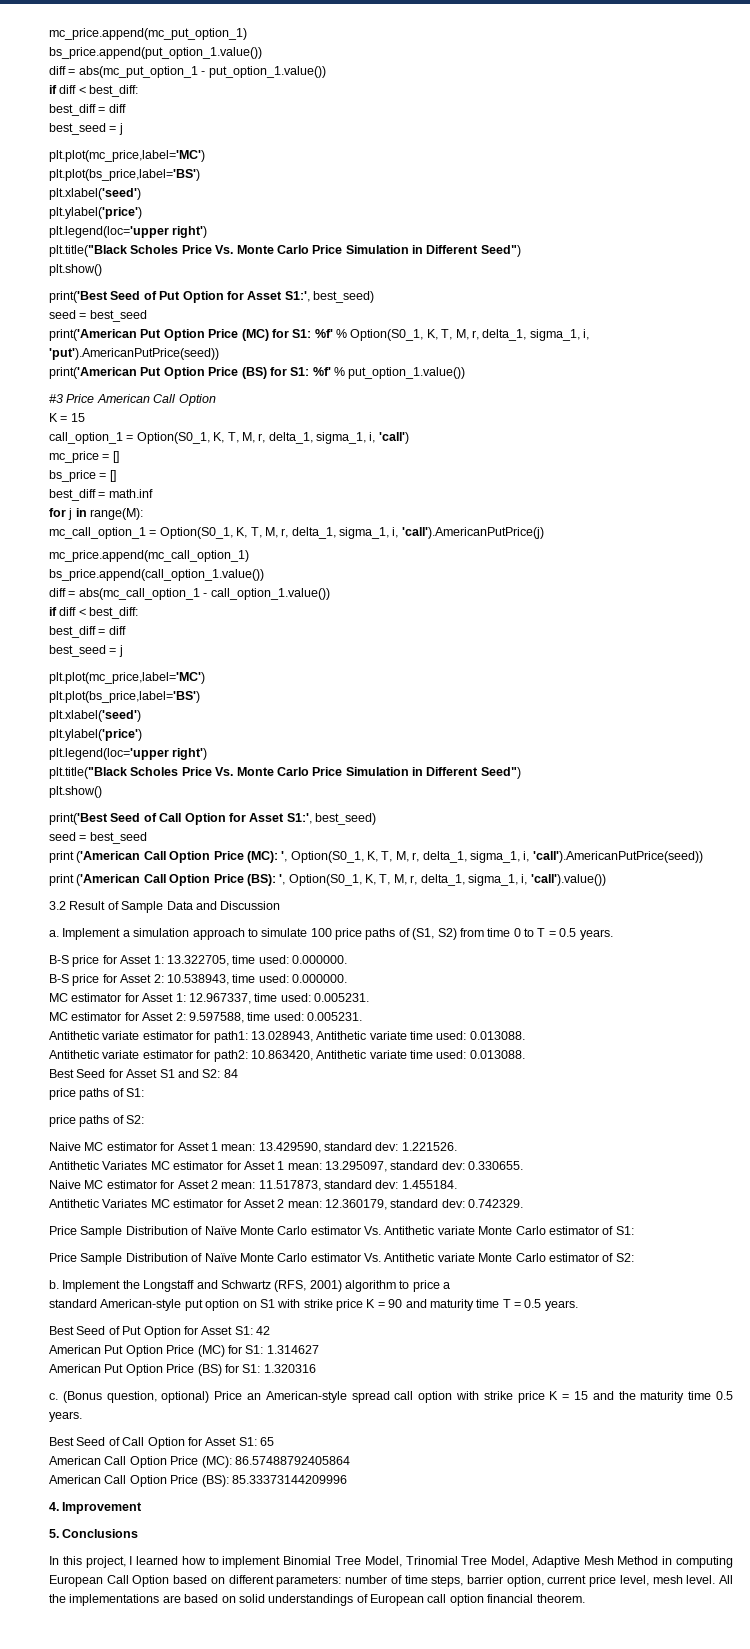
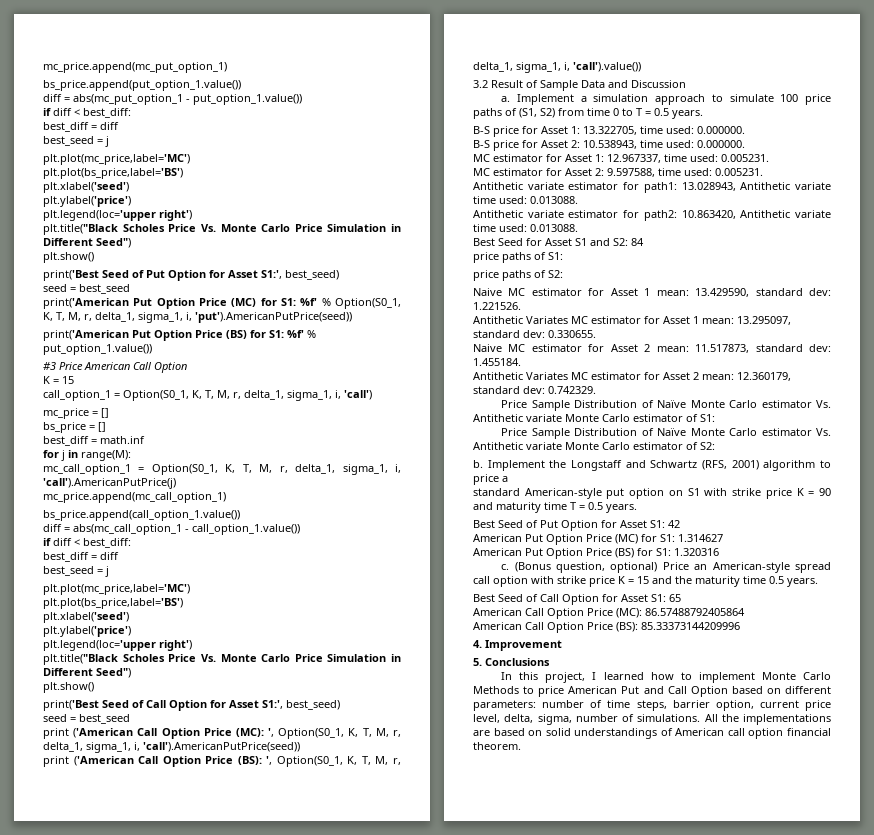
- In this project, I learned how to implement Binomial Tree Model, Trinomial Tree Model, Adaptive Mesh Method in computing European Call Option based on different parameters: number of time steps, barrier option, current price level, mesh level.
+ In this project, I learned how to implement Monte Carlo Methods to price American Put and Call Option based on different parameters: number of time steps, barrier option, current price level, delta, sigma, number of simulations.
- All the implementations are based on solid understandings of European call option financial theorem.
+ All the implementations are based on solid understandings of American call option financial theorem.

